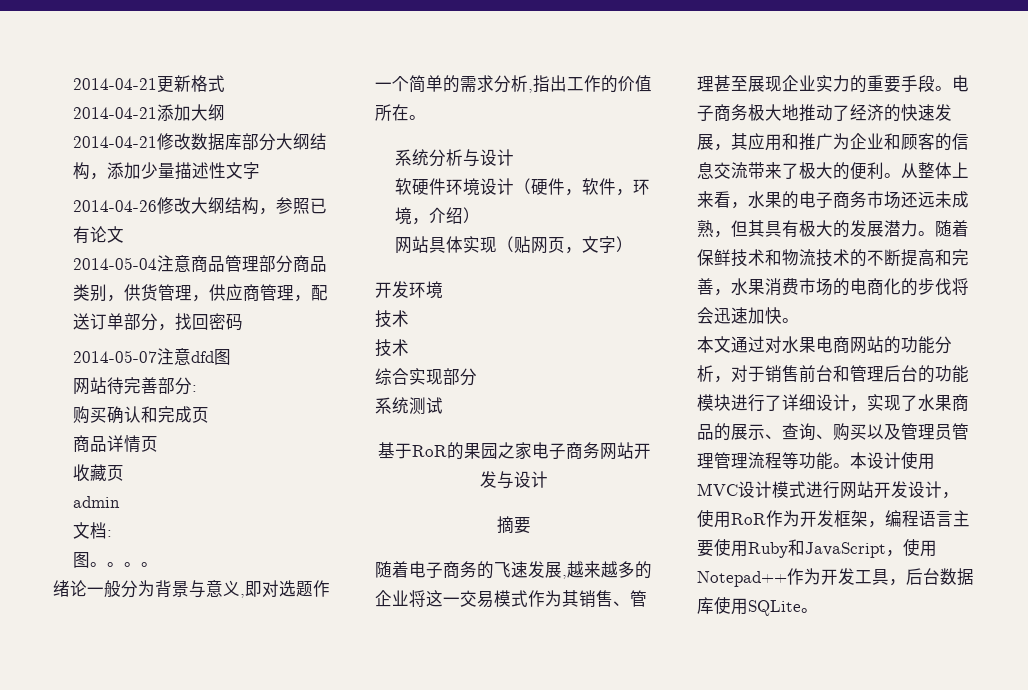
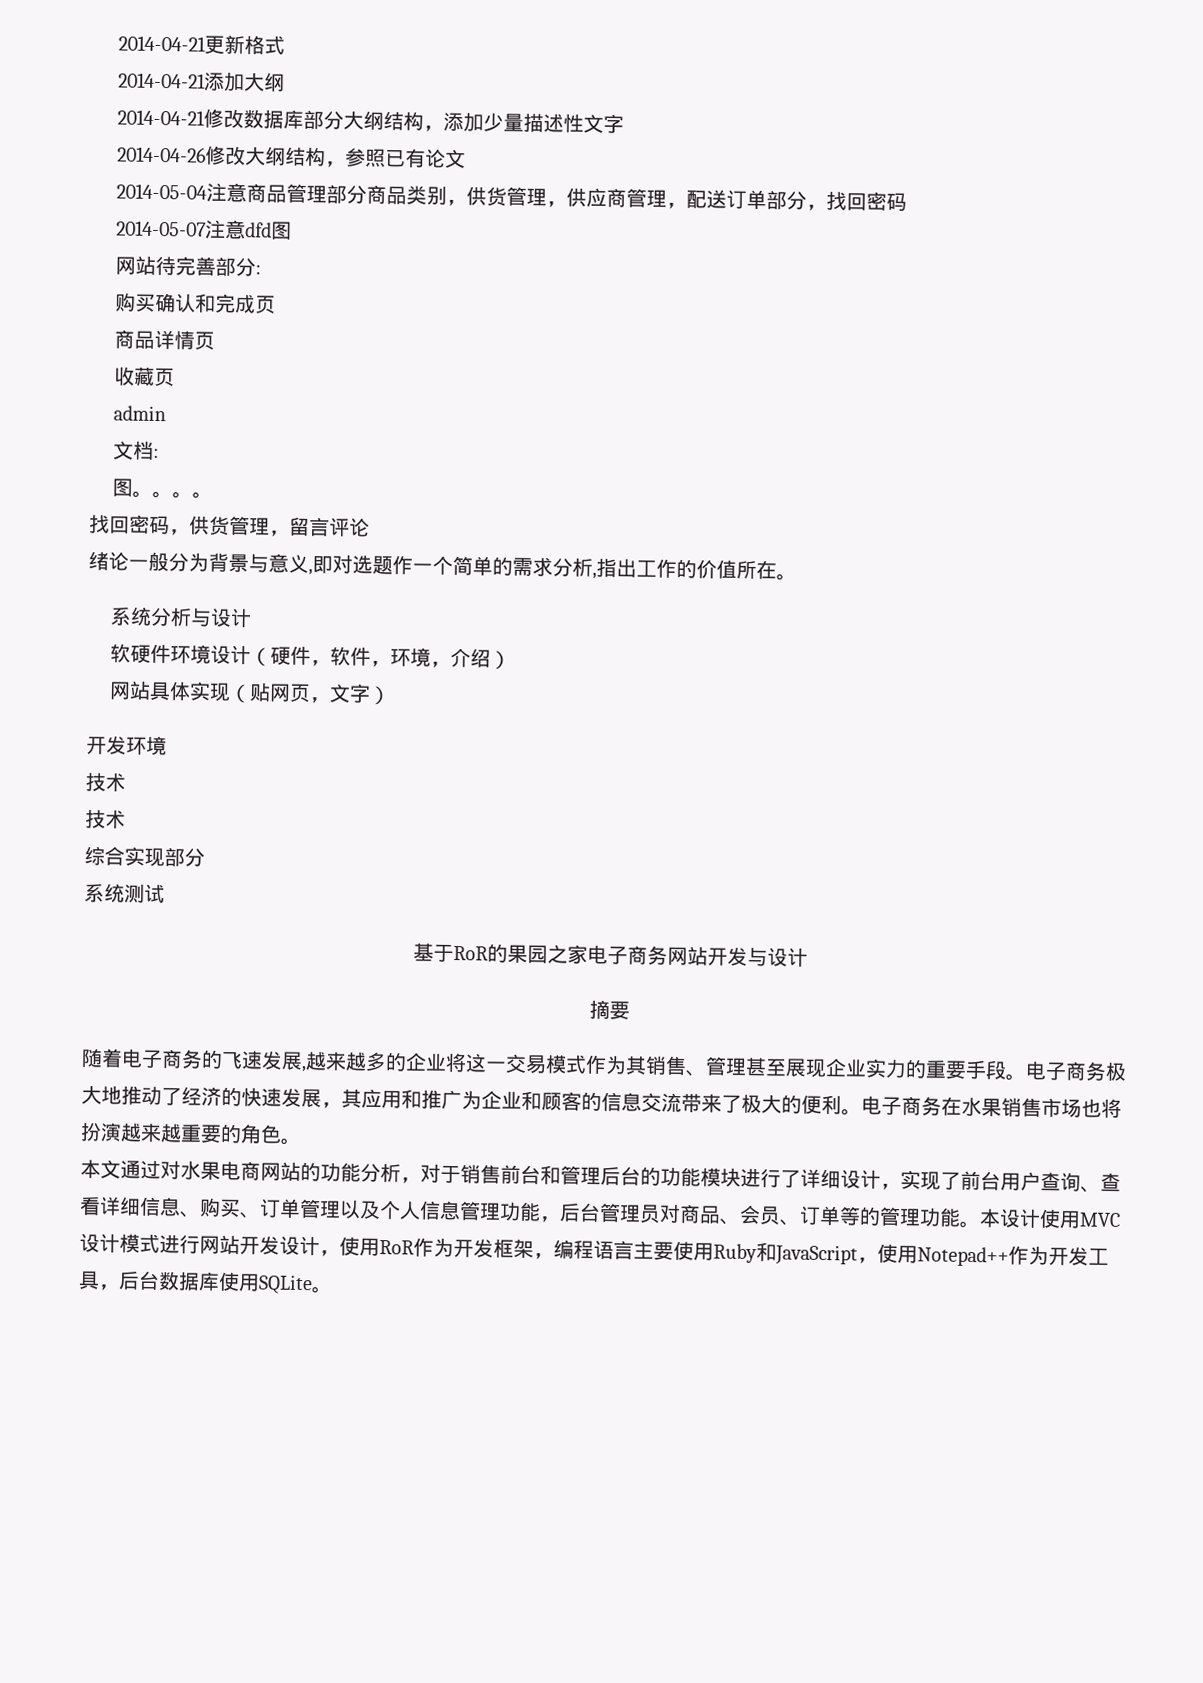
+ 找回密码，供货管理，留言评论
- 从整体上来看，水果的电子商务市场还远未成熟，但其具有极大的发展潜力。随着保鲜技术和物流技术的不断提高和完善，水果消费市场的电商化的步伐将会迅速加快。
+ 电子商务在水果销售市场也将扮演越来越重要的角色。
- 本文通过对水果电商网站的功能分析，对于销售前台和管理后台的功能模块进行了详细设计，实现了水果商品的展示、查询、购买以及管理员管理管理流程等功能。
+ 本文通过对水果电商网站的功能分析，对于销售前台和管理后台的功能模块进行了详细设计，实现了前台用户查询、查看详细信息、购买、订单管理以及个人信息管理功能，后台管理员对商品、会员、订单等的管理功能。

